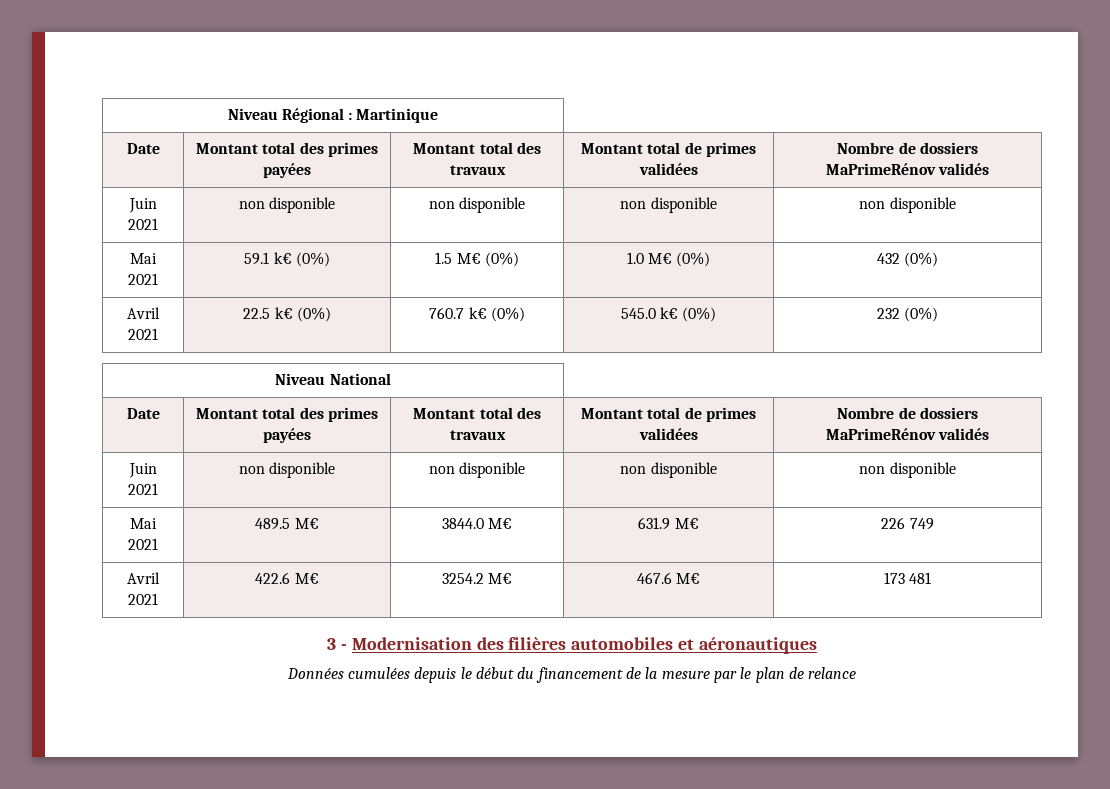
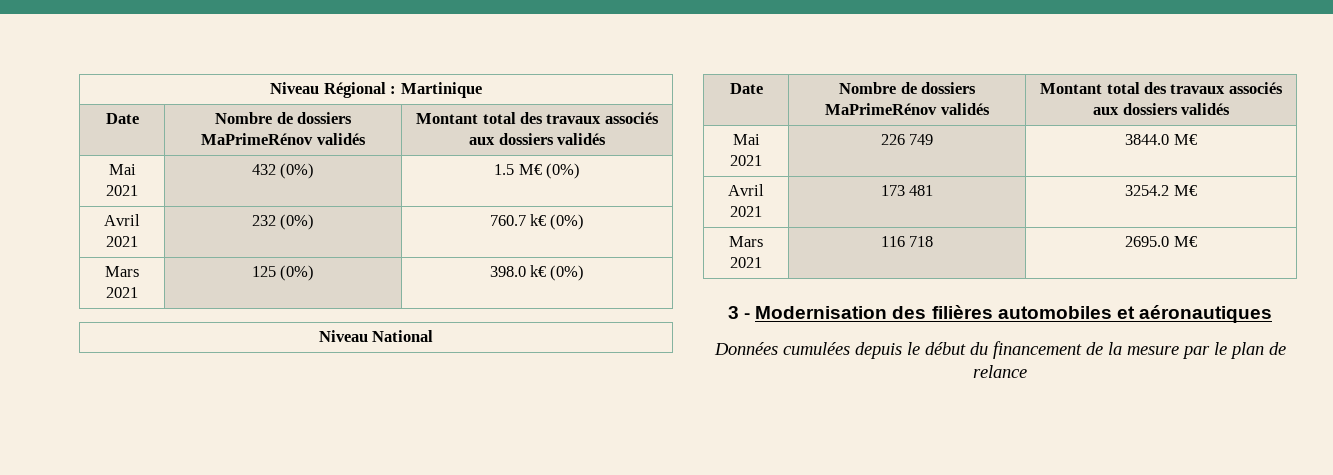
  Niveau Régional : Martinique
- Date | Montant total des primes payées | Montant total des travaux | Montant total de primes validées | Nombre de dossiers MaPrimeRénov validés
- Juin 2021 | non disponible | non disponible | non disponible | non disponible
- Mai 2021 | 59.1 k€ (0%) | 1.5 M€ (0%) | 1.0 M€ (0%) | 432 (0%)
- Avril 2021 | 22.5 k€ (0%) | 760.7 k€ (0%) | 545.0 k€ (0%) | 232 (0%)
+ Date | Nombre de dossiers MaPrimeRénov validés | Montant total des travaux associés aux dossiers validés
+ Mai 2021 | 432 (0%) | 1.5 M€ (0%)
+ Avril 2021 | 232 (0%) | 760.7 k€ (0%)
+ Mars 2021 | 125 (0%) | 398.0 k€ (0%)
  Niveau National
- Date | Montant total des primes payées | Montant total des travaux | Montant total de primes validées | Nombre de dossiers MaPrimeRénov validés
- Juin 2021 | non disponible | non disponible | non disponible | non disponible
- Mai 2021 | 489.5 M€ | 3844.0 M€ | 631.9 M€ | 226 749
- Avril 2021 | 422.6 M€ | 3254.2 M€ | 467.6 M€ | 173 481
+ Date | Nombre de dossiers MaPrimeRénov validés | Montant total des travaux associés aux dossiers validés
+ Mai 2021 | 226 749 | 3844.0 M€
+ Avril 2021 | 173 481 | 3254.2 M€
+ Mars 2021 | 116 718 | 2695.0 M€

